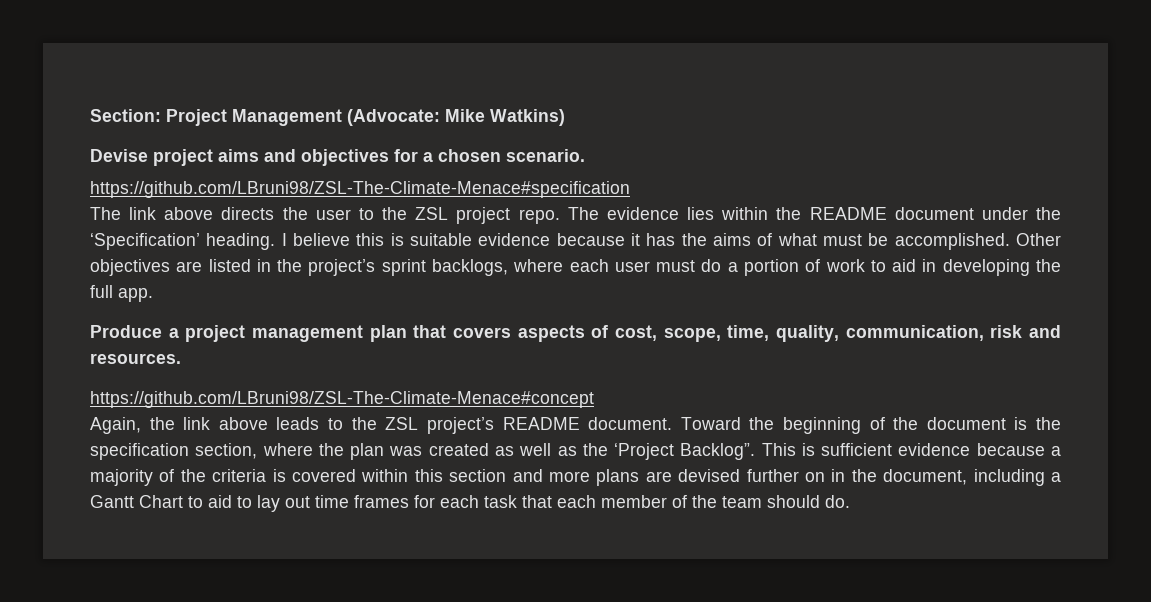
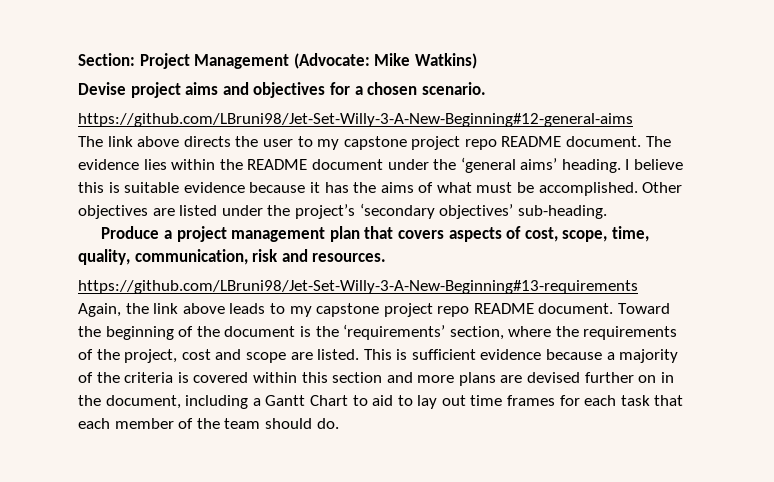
- https://github.com/LBruni98/ZSL-The-Climate-Menace#specification
+ https://github.com/LBruni98/Jet-Set-Willy-3-A-New-Beginning#12-general-aims
- The link above directs the user to the ZSL project repo.
+ The link above directs the user to my capstone project repo README document.
- The evidence lies within the README document under the ‘Specification’ heading.
+ The evidence lies within the README document under the ‘general aims’ heading.
- Other objectives are listed in the project’s sprint backlogs, where each user must do a portion of work to aid in developing the full app.
+ Other objectives are listed under the project’s ‘secondary objectives’ sub-heading.
- https://github.com/LBruni98/ZSL-The-Climate-Menace#concept
+ https://github.com/LBruni98/Jet-Set-Willy-3-A-New-Beginning#13-requirements
- Again, the link above leads to the ZSL project’s README document.
+ Again, the link above leads to my capstone project repo README document.
- Toward the beginning of the document is the specification section, where the plan was created as well as the ‘Project Backlog”.
+ Toward the beginning of the document is the ‘requirements’ section, where the requirements of the project, cost and scope are listed.

